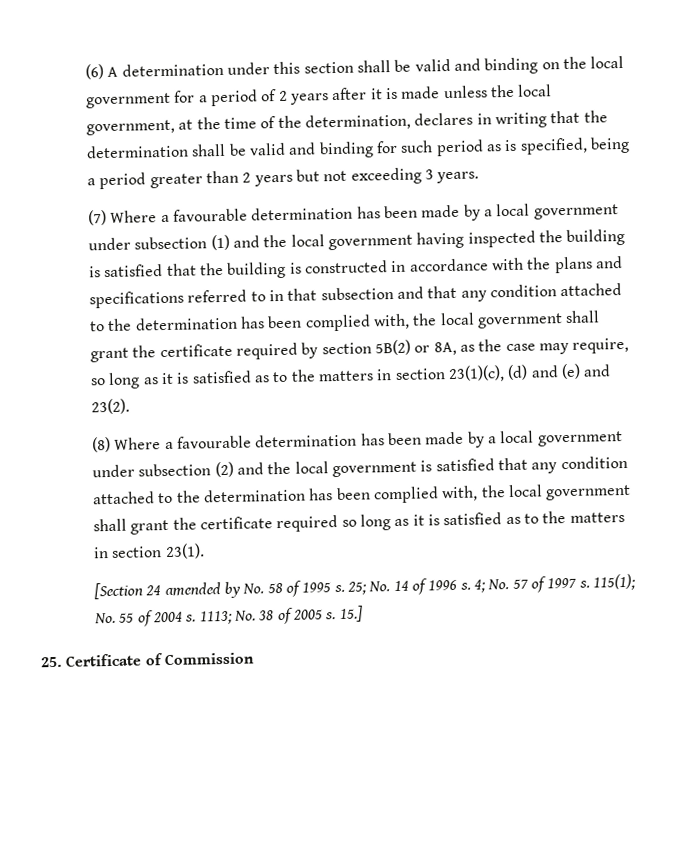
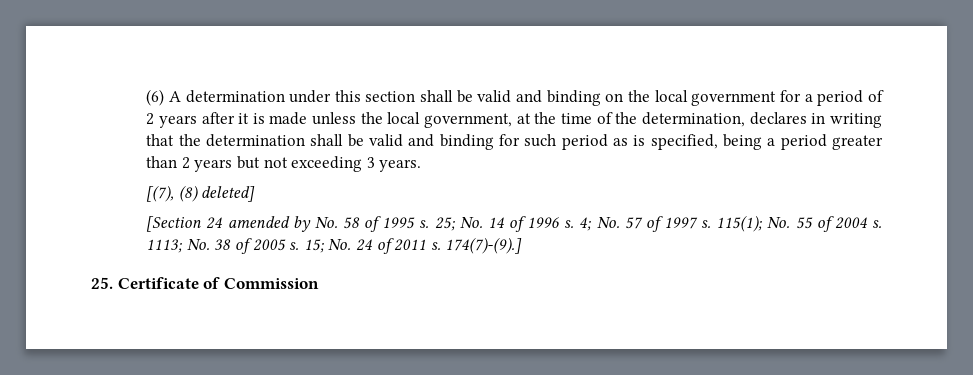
- (7) Where a favourable determination has been made by a local government under subsection (1) and the local government having inspected the building is satisfied that the building is constructed in accordance with the plans and specifications referred to in that subsection and that any condition attached to the determination has been complied with, the local government shall grant the certificate required by section 5B(2) or 8A, as the case may require, so long as it is satisfied as to the matters in section 23(1)(c), (d) and (e) and 23(2).
- (8) Where a favourable determination has been made by a local government under subsection (2) and the local government is satisfied that any condition attached to the determination has been complied with, the local government shall grant the certificate required so long as it is satisfied as to the matters in section 23(1).
+ [(7), (8) deleted]
- 15.]
+ 15; No. 24 of 2011 s. 174(7)-(9).]

